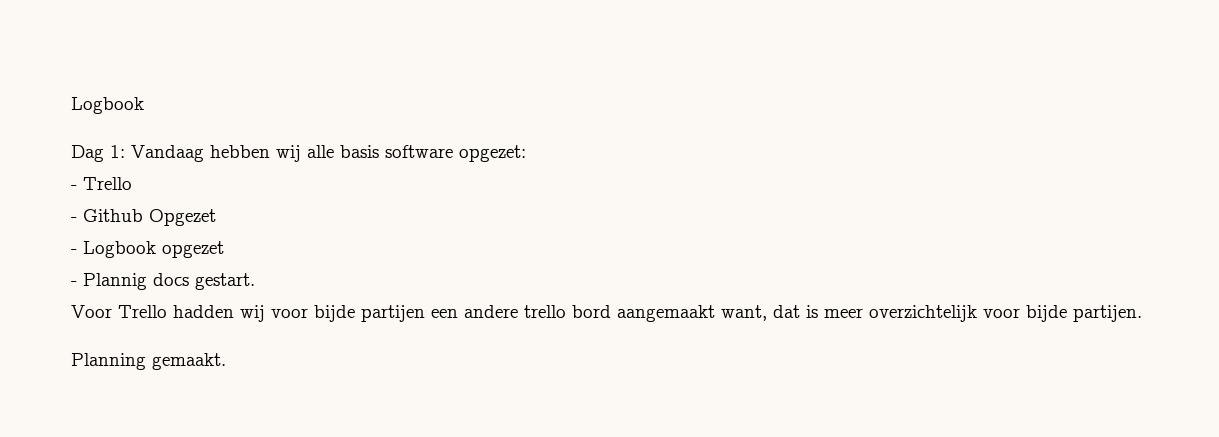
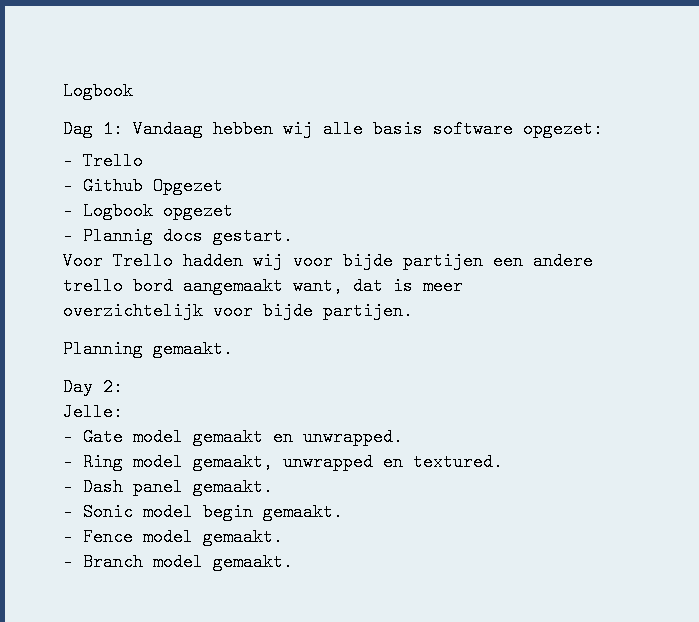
+ Day 2:
+ Jelle:
+ - Gate model gemaakt en unwrapped.
+ - Ring model gemaakt, unwrapped en textured.
+ - Dash panel gemaakt.
+ - Sonic model begin gemaakt.
+ - Fence model gemaakt.
+ - Branch model gemaakt.

